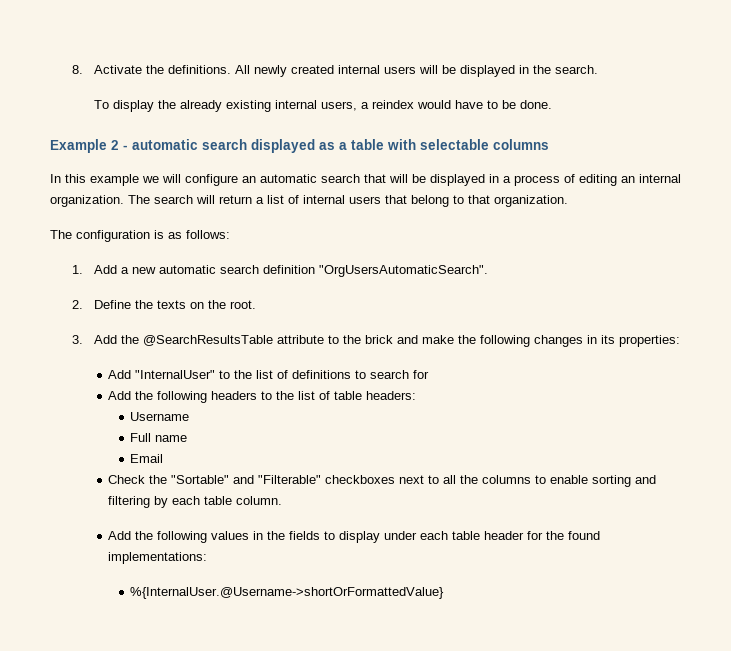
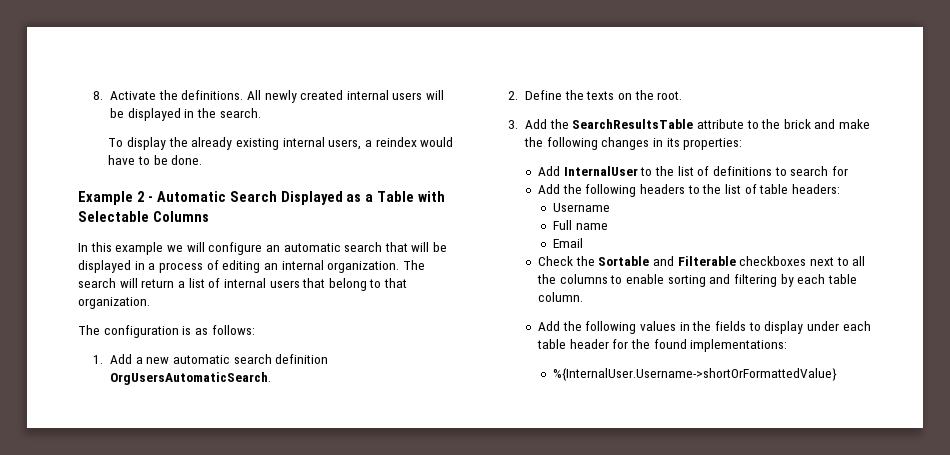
- Example 2 - automatic search displayed as a table with selectable columns
+ Example 2 - Automatic Search Displayed as a Table with Selectable Columns
- 1. Add a new automatic search definition "OrgUsersAutomaticSearch".
+ 1. Add a new automatic search definition OrgUsersAutomaticSearch.
- 3. Add the @SearchResultsTable attribute to the brick and make the following changes in its properties:
+ 3. Add the SearchResultsTable attribute to the brick and make the following changes in its properties:
- Add "InternalUser" to the list of definitions to search for
+ Add InternalUser to the list of definitions to search for
- Check the "Sortable" and "Filterable" checkboxes next to all the columns to enable sorting and filtering by each table column.
+ Check the Sortable and Filterable checkboxes next to all the columns to enable sorting and filtering by each table column.
- %{InternalUser.@Username->shortOrFormattedValue}
+ %{InternalUser.Username->shortOrFormattedValue}

